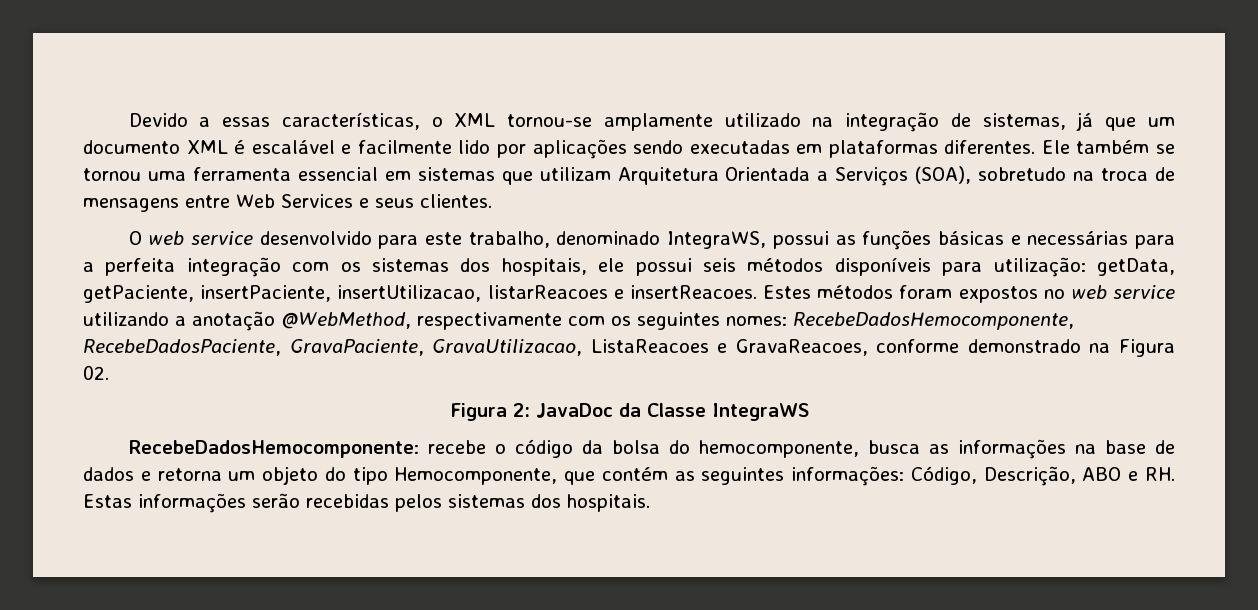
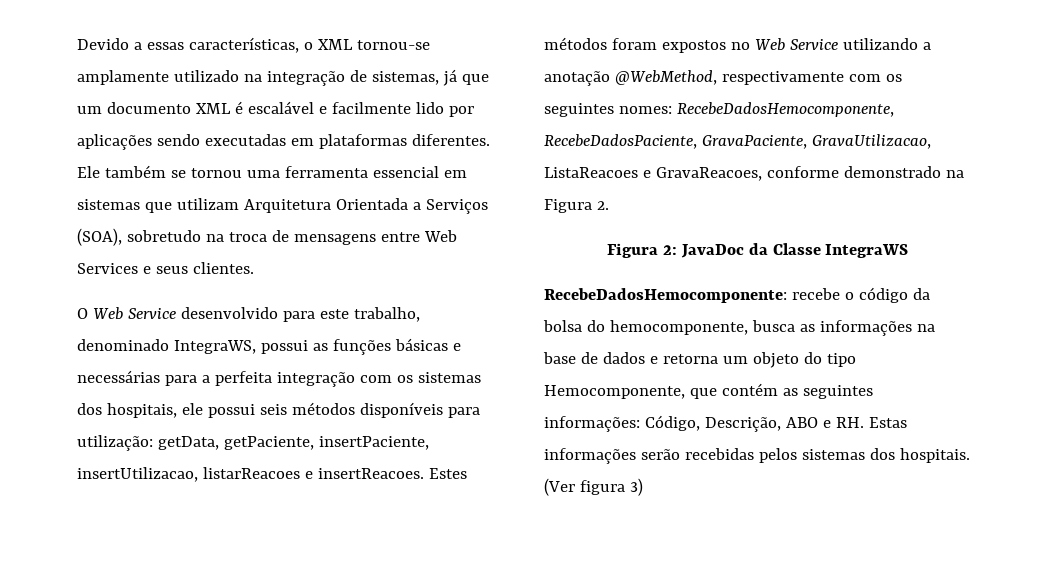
- O web service desenvolvido para este trabalho, denominado IntegraWS, possui as funções básicas e necessárias para a perfeita integração com os sistemas dos hospitais, ele possui seis métodos disponíveis para utilização: getData, getPaciente, insertPaciente, insertUtilizacao, listarReacoes e insertReacoes.
+ O Web Service desenvolvido para este trabalho, denominado IntegraWS, possui as funções básicas e necessárias para a perfeita integração com os sistemas dos hospitais, ele possui seis métodos disponíveis para utilização: getData, getPaciente, insertPaciente, insertUtilizacao, listarReacoes e insertReacoes.
- Estes métodos foram expostos no web service utilizando a anotação @WebMethod, respectivamente com os seguintes nomes: RecebeDadosHemocomponente, RecebeDadosPaciente, GravaPaciente, GravaUtilizacao, ListaReacoes e GravaReacoes, conforme demonstrado na Figura 02.
+ Estes métodos foram expostos no Web Service utilizando a anotação @WebMethod, respectivamente com os seguintes nomes: RecebeDadosHemocomponente, RecebeDadosPaciente, GravaPaciente, GravaUtilizacao, ListaReacoes e GravaReacoes, conforme demonstrado na Figura 2.
+ (Ver figura 3)

